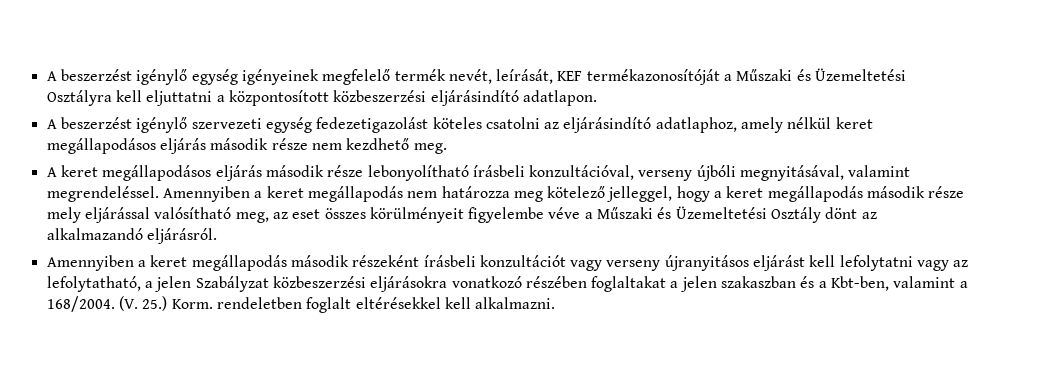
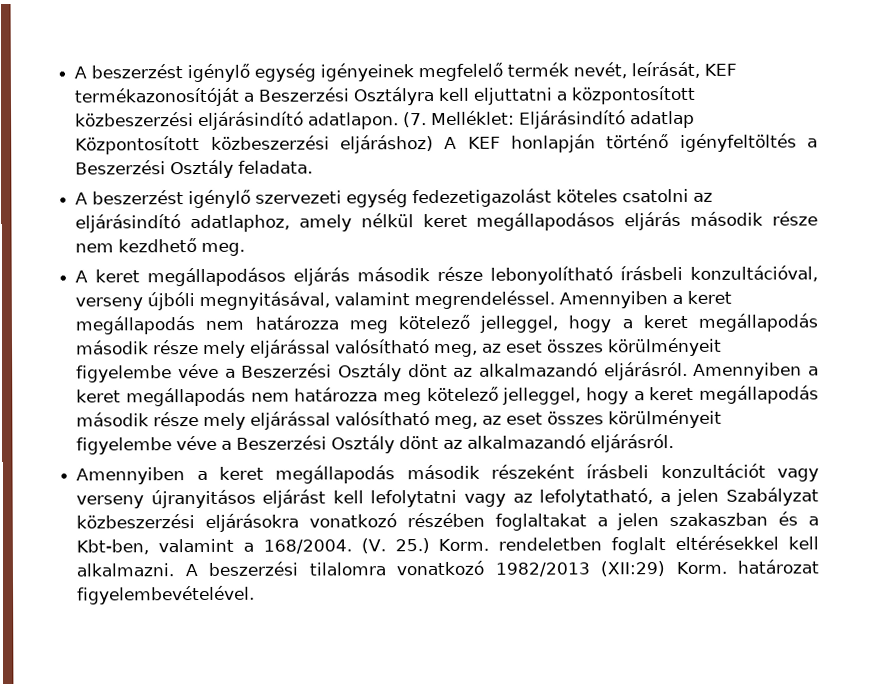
- A beszerzést igénylő egység igényeinek megfelelő termék nevét, leírását, KEF termékazonosítóját a Műszaki és Üzemeltetési Osztályra kell eljuttatni a központosított közbeszerzési eljárásindító adatlapon.
+ A beszerzést igénylő egység igényeinek megfelelő termék nevét, leírását, KEF termékazonosítóját a Beszerzési Osztályra kell eljuttatni a központosított közbeszerzési eljárásindító adatlapon. (7. Melléklet: Eljárásindító adatlap Központosított közbeszerzési eljáráshoz) A KEF honlapján történő igényfeltöltés a Beszerzési Osztály feladata.
- Amennyiben a keret megállapodás nem határozza meg kötelező jelleggel, hogy a keret megállapodás második része mely eljárással valósítható meg, az eset összes körülményeit figyelembe véve a Műszaki és Üzemeltetési Osztály dönt az alkalmazandó eljárásról.
+ Amennyiben a keret megállapodás nem határozza meg kötelező jelleggel, hogy a keret megállapodás második része mely eljárással valósítható meg, az eset összes körülményeit figyelembe véve a Beszerzési Osztály dönt az alkalmazandó eljárásról. Amennyiben a keret megállapodás nem határozza meg kötelező jelleggel, hogy a keret megállapodás második része mely eljárással valósítható meg, az eset összes körülményeit figyelembe véve a Beszerzési Osztály dönt az alkalmazandó eljárásról.
+ A beszerzési tilalomra vonatkozó 1982/2013 (XII:29) Korm. határozat figyelembevételével.

